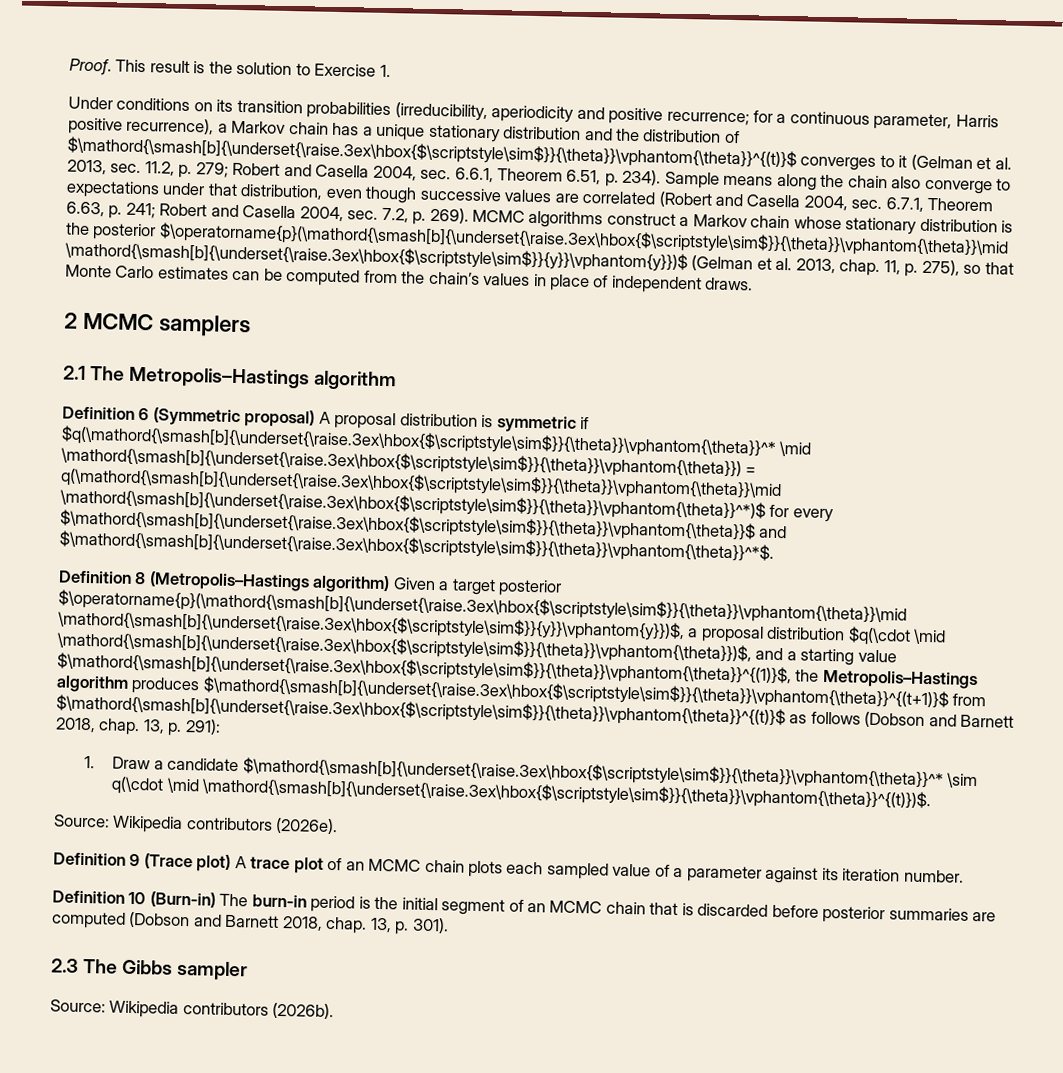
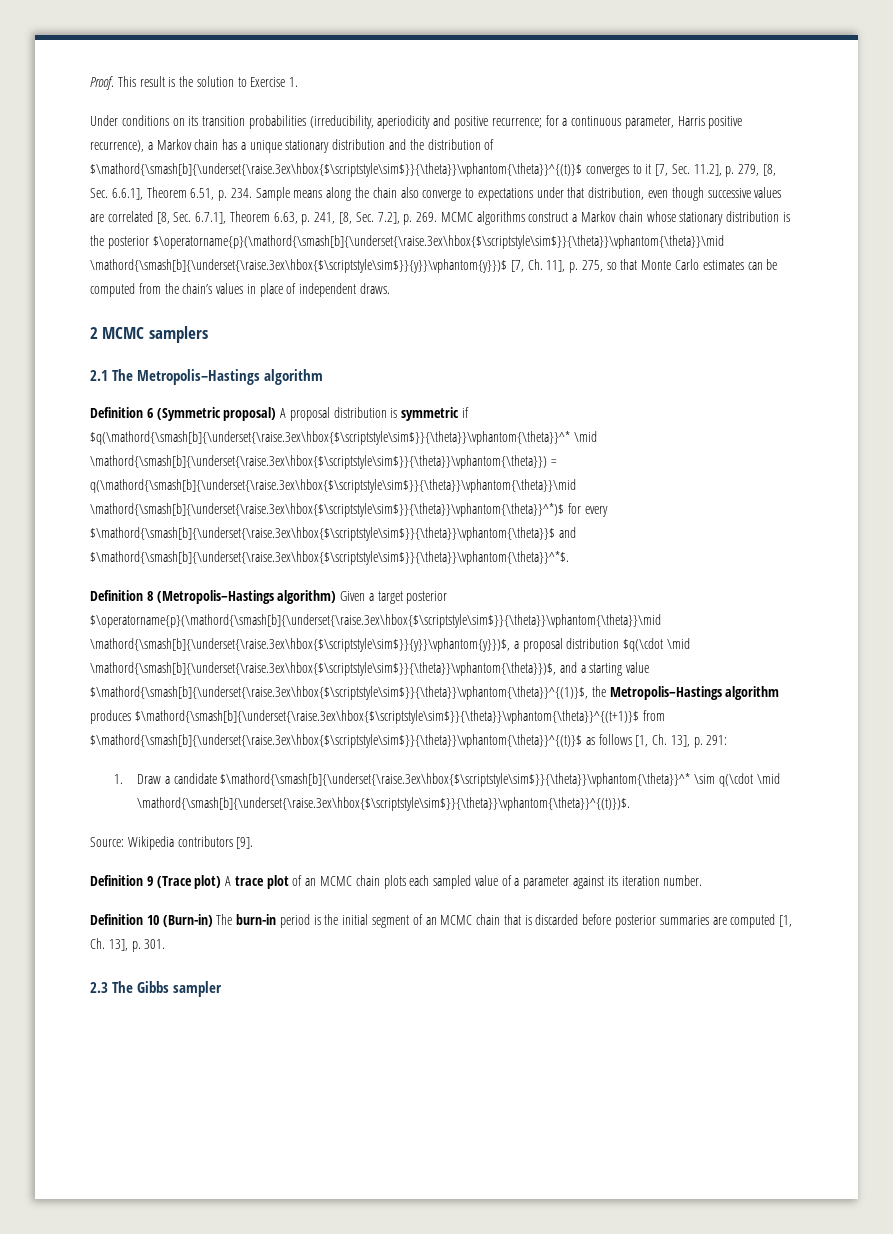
- for a continuous parameter, Harris positive recurrence), a Markov chain has a unique stationary distribution and the distribution of $\mathord{\smash[b]{\underset{\raise.3ex\hbox{$\scriptstyle\sim$}}{\theta}}\vphantom{\theta}}^{(t)}$ converges to it (Gelman et al. 2013, sec. 11.2, p. 279; Robert and Casella 2004, sec. 6.6.1, Theorem 6.51, p. 234). Sample means along the chain also converge to expectations under that distribution, even though successive values are correlated (Robert and Casella 2004, sec. 6.7.1, Theorem 6.63, p. 241; Robert and Casella 2004, sec. 7.2, p. 269). MCMC algorithms construct a Markov chain whose stationary distribution is the posterior $\operatorname{p}(\mathord{\smash[b]{\underset{\raise.3ex\hbox{$\scriptstyle\sim$}}{\theta}}\vphantom{\theta}}\mid \mathord{\smash[b]{\underset{\raise.3ex\hbox{$\scriptstyle\sim$}}{y}}\vphantom{y}})$ (Gelman et al. 2013, chap. 11, p. 275), so that Monte Carlo estimates can be computed from the chain’s values in place of independent draws.
+ for a continuous parameter, Harris positive recurrence), a Markov chain has a unique stationary distribution and the distribution of $\mathord{\smash[b]{\underset{\raise.3ex\hbox{$\scriptstyle\sim$}}{\theta}}\vphantom{\theta}}^{(t)}$ converges to it [7, Sec. 11.2], p. 279, [8, Sec. 6.6.1], Theorem 6.51, p. 234. Sample means along the chain also converge to expectations under that distribution, even though successive values are correlated [8, Sec. 6.7.1], Theorem 6.63, p. 241, [8, Sec. 7.2], p. 269. MCMC algorithms construct a Markov chain whose stationary distribution is the posterior $\operatorname{p}(\mathord{\smash[b]{\underset{\raise.3ex\hbox{$\scriptstyle\sim$}}{\theta}}\vphantom{\theta}}\mid \mathord{\smash[b]{\underset{\raise.3ex\hbox{$\scriptstyle\sim$}}{y}}\vphantom{y}})$ [7, Ch. 11], p. 275, so that Monte Carlo estimates can be computed from the chain’s values in place of independent draws.
- Definition 8 (Metropolis–Hastings algorithm) Given a target posterior $\operatorname{p}(\mathord{\smash[b]{\underset{\raise.3ex\hbox{$\scriptstyle\sim$}}{\theta}}\vphantom{\theta}}\mid \mathord{\smash[b]{\underset{\raise.3ex\hbox{$\scriptstyle\sim$}}{y}}\vphantom{y}})$, a proposal distribution $q(\cdot \mid \mathord{\smash[b]{\underset{\raise.3ex\hbox{$\scriptstyle\sim$}}{\theta}}\vphantom{\theta}})$, and a starting value $\mathord{\smash[b]{\underset{\raise.3ex\hbox{$\scriptstyle\sim$}}{\theta}}\vphantom{\theta}}^{(1)}$, the Metropolis–Hastings algorithm produces $\mathord{\smash[b]{\underset{\raise.3ex\hbox{$\scriptstyle\sim$}}{\theta}}\vphantom{\theta}}^{(t+1)}$ from $\mathord{\smash[b]{\underset{\raise.3ex\hbox{$\scriptstyle\sim$}}{\theta}}\vphantom{\theta}}^{(t)}$ as follows (Dobson and Barnett 2018, chap. 13, p. 291):
+ Definition 8 (Metropolis–Hastings algorithm) Given a target posterior $\operatorname{p}(\mathord{\smash[b]{\underset{\raise.3ex\hbox{$\scriptstyle\sim$}}{\theta}}\vphantom{\theta}}\mid \mathord{\smash[b]{\underset{\raise.3ex\hbox{$\scriptstyle\sim$}}{y}}\vphantom{y}})$, a proposal distribution $q(\cdot \mid \mathord{\smash[b]{\underset{\raise.3ex\hbox{$\scriptstyle\sim$}}{\theta}}\vphantom{\theta}})$, and a starting value $\mathord{\smash[b]{\underset{\raise.3ex\hbox{$\scriptstyle\sim$}}{\theta}}\vphantom{\theta}}^{(1)}$, the Metropolis–Hastings algorithm produces $\mathord{\smash[b]{\underset{\raise.3ex\hbox{$\scriptstyle\sim$}}{\theta}}\vphantom{\theta}}^{(t+1)}$ from $\mathord{\smash[b]{\underset{\raise.3ex\hbox{$\scriptstyle\sim$}}{\theta}}\vphantom{\theta}}^{(t)}$ as follows [1, Ch. 13], p. 291:
- Source: Wikipedia contributors (2026e).
+ Source: Wikipedia contributors [9].
- Definition 10 (Burn-in) The burn-in period is the initial segment of an MCMC chain that is discarded before posterior summaries are computed (Dobson and Barnett 2018, chap. 13, p. 301).
+ Definition 10 (Burn-in) The burn-in period is the initial segment of an MCMC chain that is discarded before posterior summaries are computed [1, Ch. 13], p. 301.
- Source: Wikipedia contributors (2026b).

